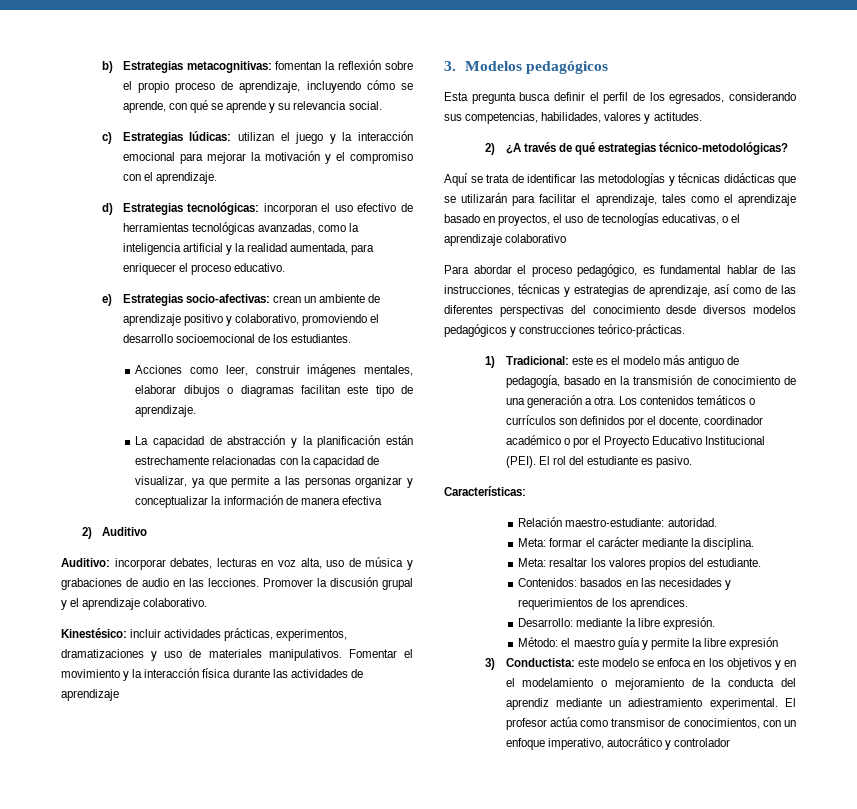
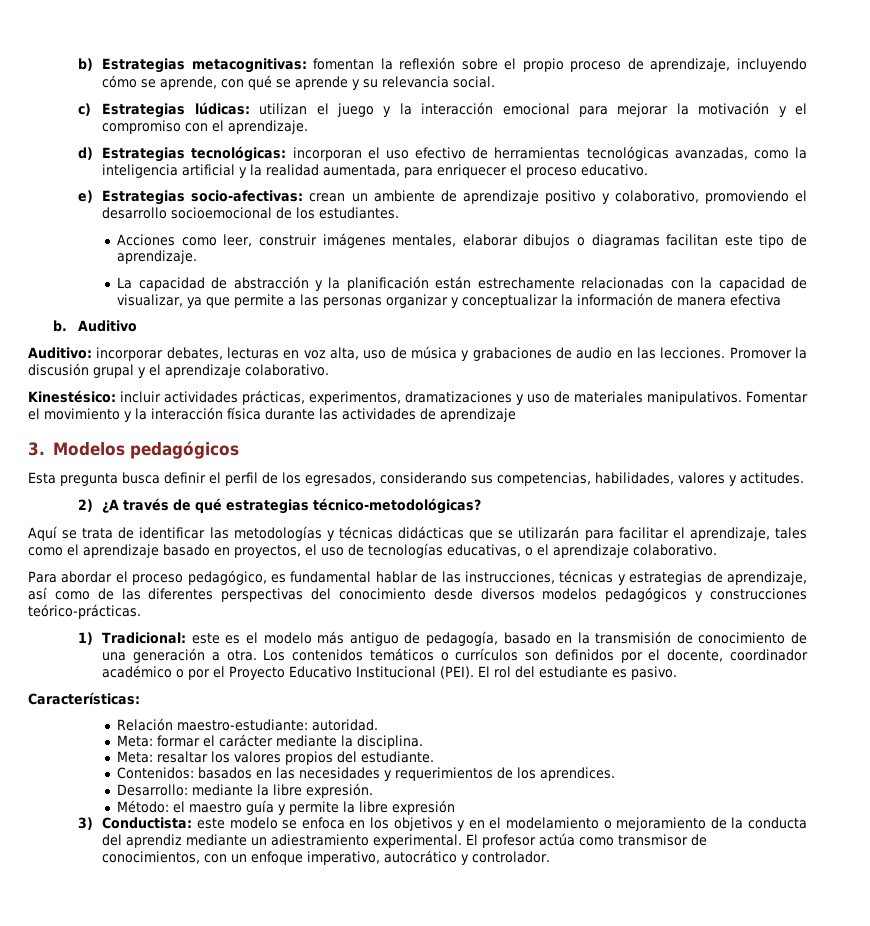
- 2) Auditivo
+ b. Auditivo
- Aquí se trata de identificar las metodologías y técnicas didácticas que se utilizarán para facilitar el aprendizaje, tales como el aprendizaje basado en proyectos, el uso de tecnologías educativas, o el aprendizaje colaborativo
+ Aquí se trata de identificar las metodologías y técnicas didácticas que se utilizarán para facilitar el aprendizaje, tales como el aprendizaje basado en proyectos, el uso de tecnologías educativas, o el aprendizaje colaborativo.
- El profesor actúa como transmisor de conocimientos, con un enfoque imperativo, autocrático y controlador
+ El profesor actúa como transmisor de conocimientos, con un enfoque imperativo, autocrático y controlador.

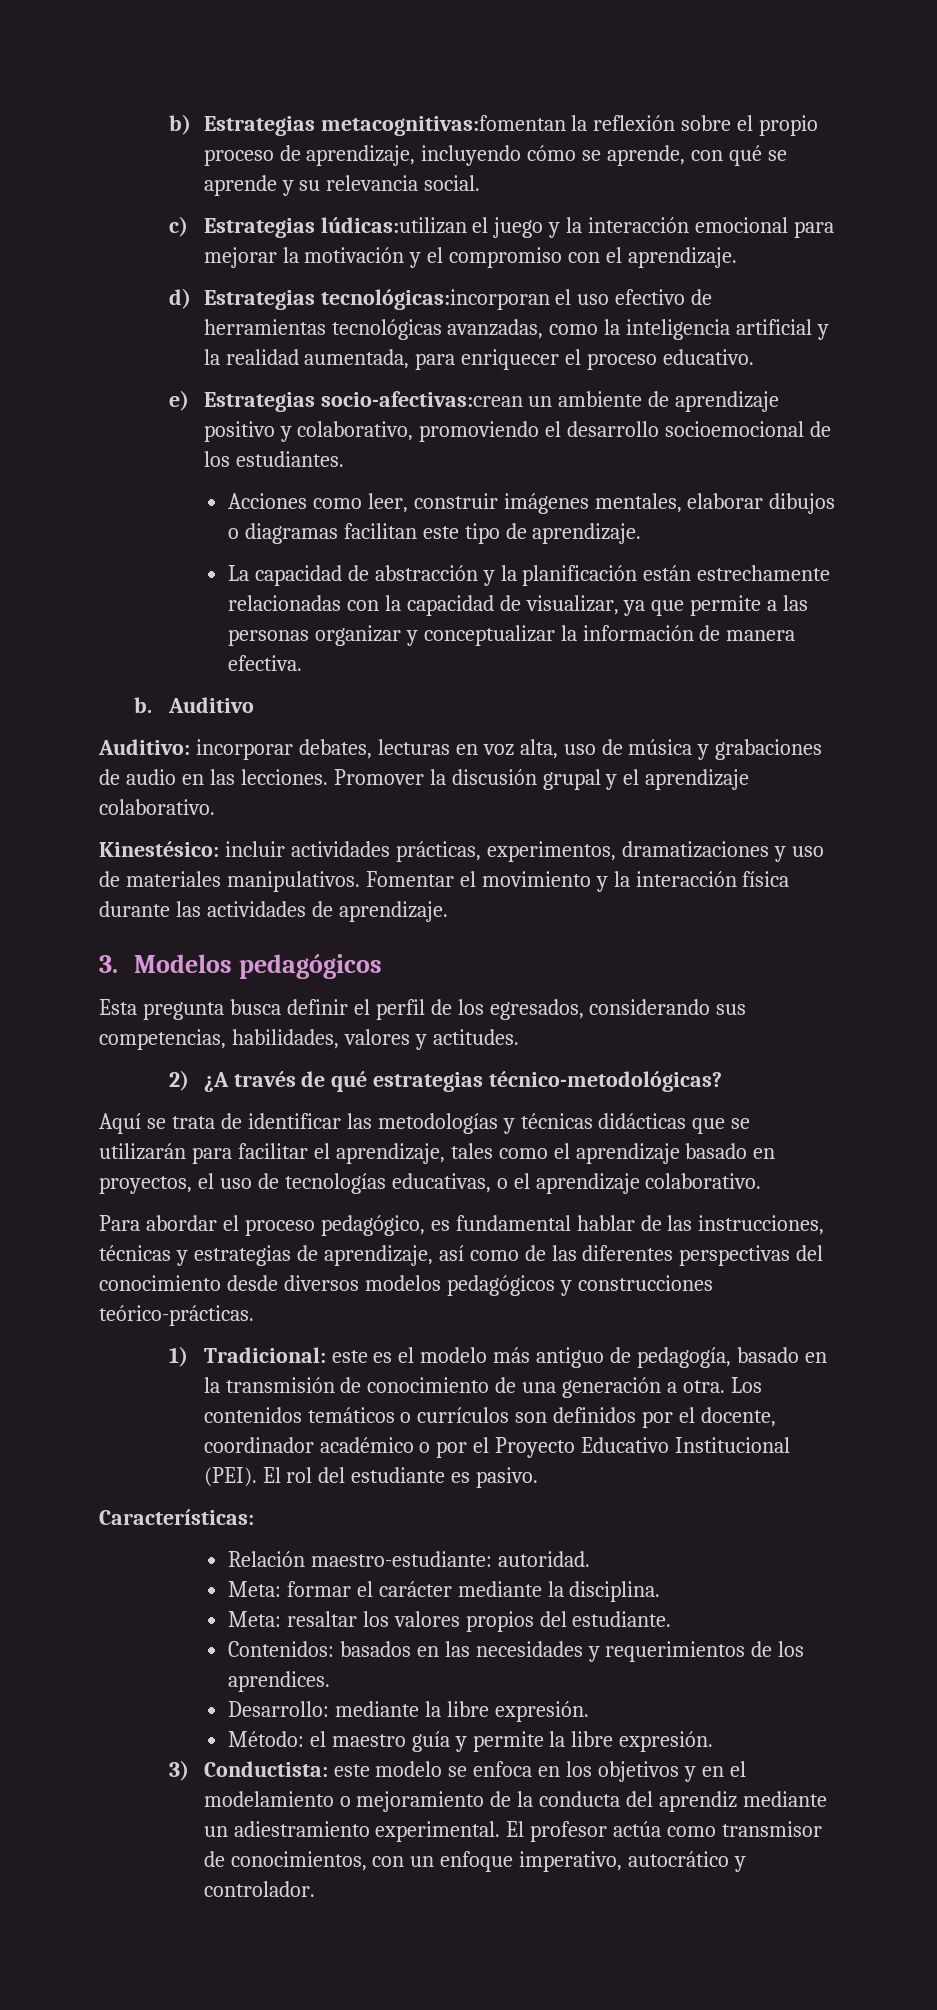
- b) Estrategias metacognitivas: fomentan la reflexión sobre el propio proceso de aprendizaje, incluyendo cómo se aprende, con qué se aprende y su relevancia social.
+ b) Estrategias metacognitivas:fomentan la reflexión sobre el propio proceso de aprendizaje, incluyendo cómo se aprende, con qué se aprende y su relevancia social.
- c) Estrategias lúdicas: utilizan el juego y la interacción emocional para mejorar la motivación y el compromiso con el aprendizaje.
+ c) Estrategias lúdicas:utilizan el juego y la interacción emocional para mejorar la motivación y el compromiso con el aprendizaje.
- d) Estrategias tecnológicas: incorporan el uso efectivo de herramientas tecnológicas avanzadas, como la inteligencia artificial y la realidad aumentada, para enriquecer el proceso educativo.
+ d) Estrategias tecnológicas:incorporan el uso efectivo de herramientas tecnológicas avanzadas, como la inteligencia artificial y la realidad aumentada, para enriquecer el proceso educativo.
- e) Estrategias socio-afectivas: crean un ambiente de aprendizaje positivo y colaborativo, promoviendo el desarrollo socioemocional de los estudiantes.
+ e) Estrategias socio-afectivas:crean un ambiente de aprendizaje positivo y colaborativo, promoviendo el desarrollo socioemocional de los estudiantes.
- La capacidad de abstracción y la planificación están estrechamente relacionadas con la capacidad de visualizar, ya que permite a las personas organizar y conceptualizar la información de manera efectiva
+ La capacidad de abstracción y la planificación están estrechamente relacionadas con la capacidad de visualizar, ya que permite a las personas organizar y conceptualizar la información de manera efectiva.
- Fomentar el movimiento y la interacción física durante las actividades de aprendizaje
+ Fomentar el movimiento y la interacción física durante las actividades de aprendizaje.
- Método: el maestro guía y permite la libre expresión
+ Método: el maestro guía y permite la libre expresión.

